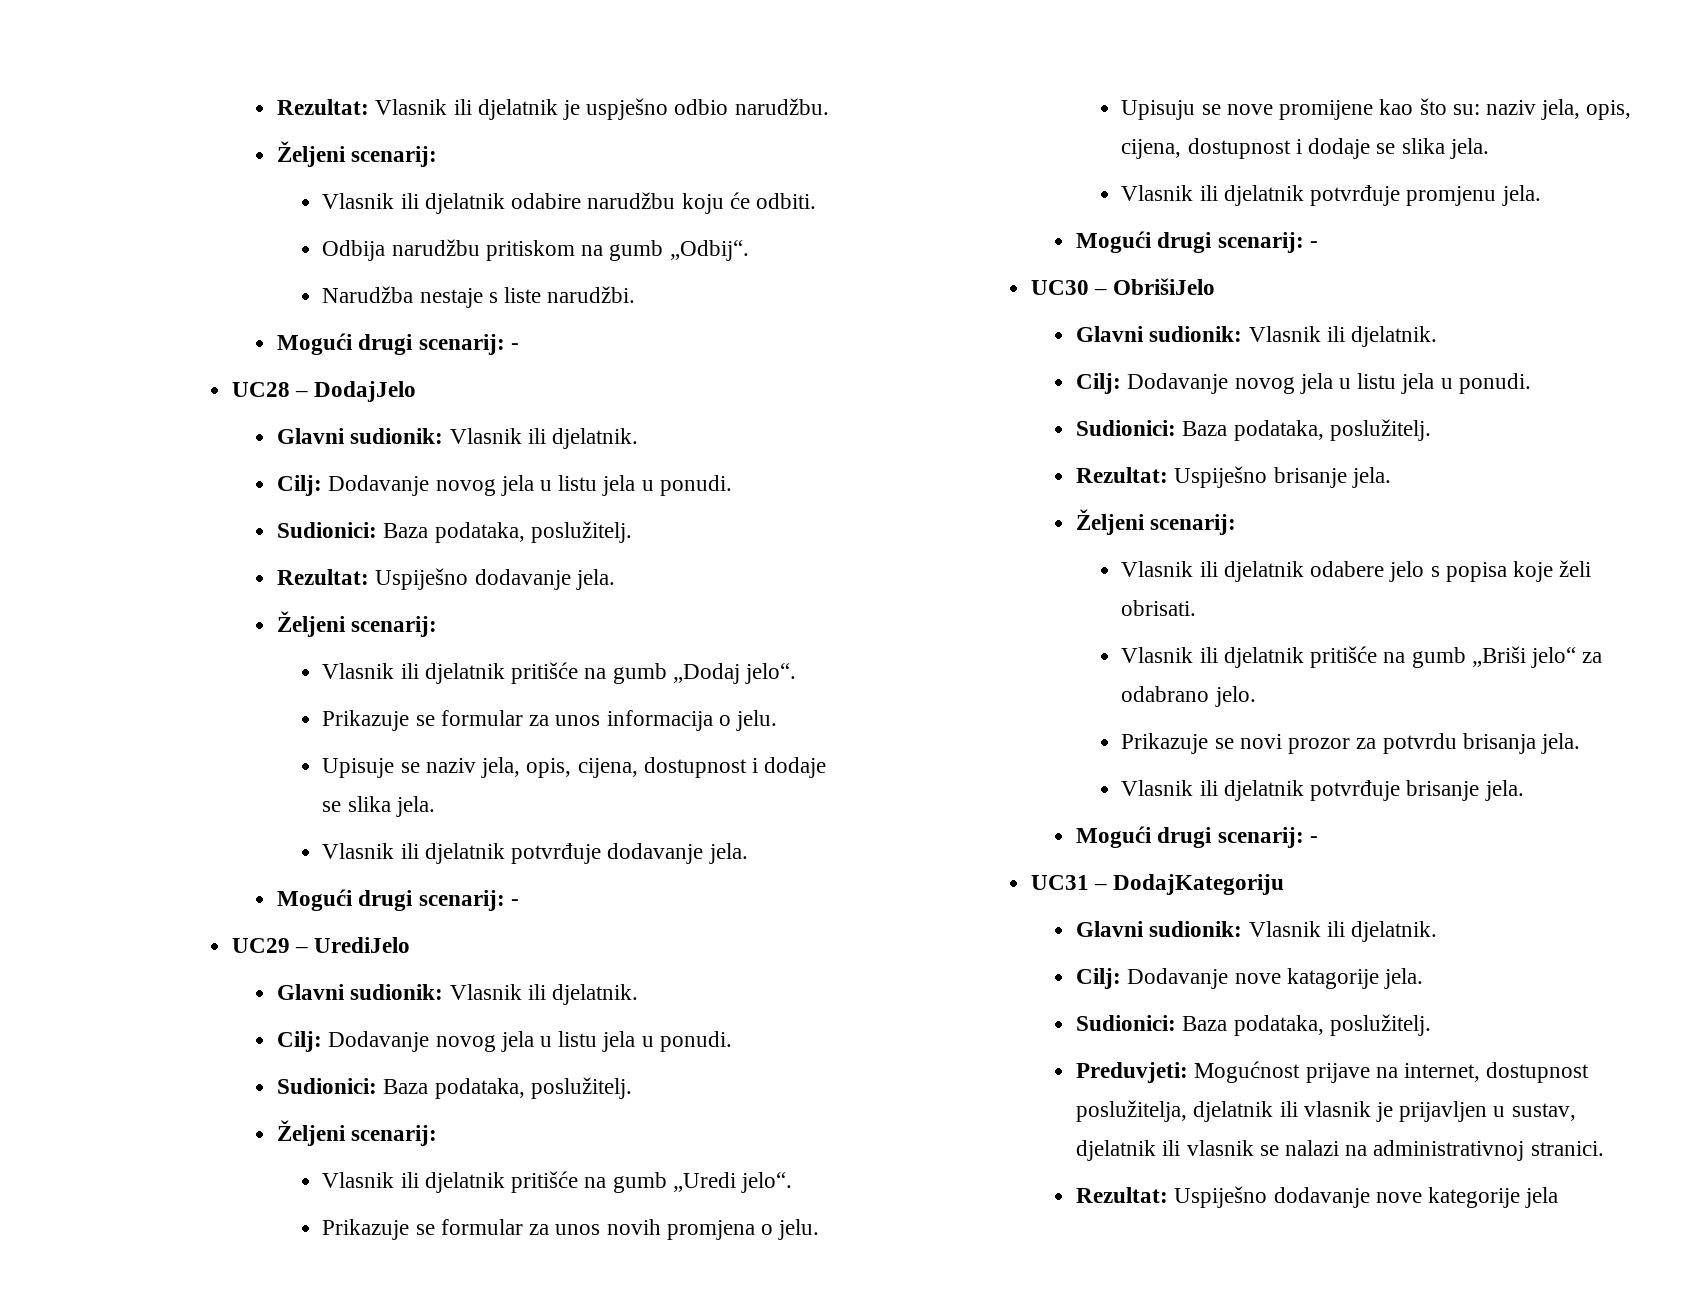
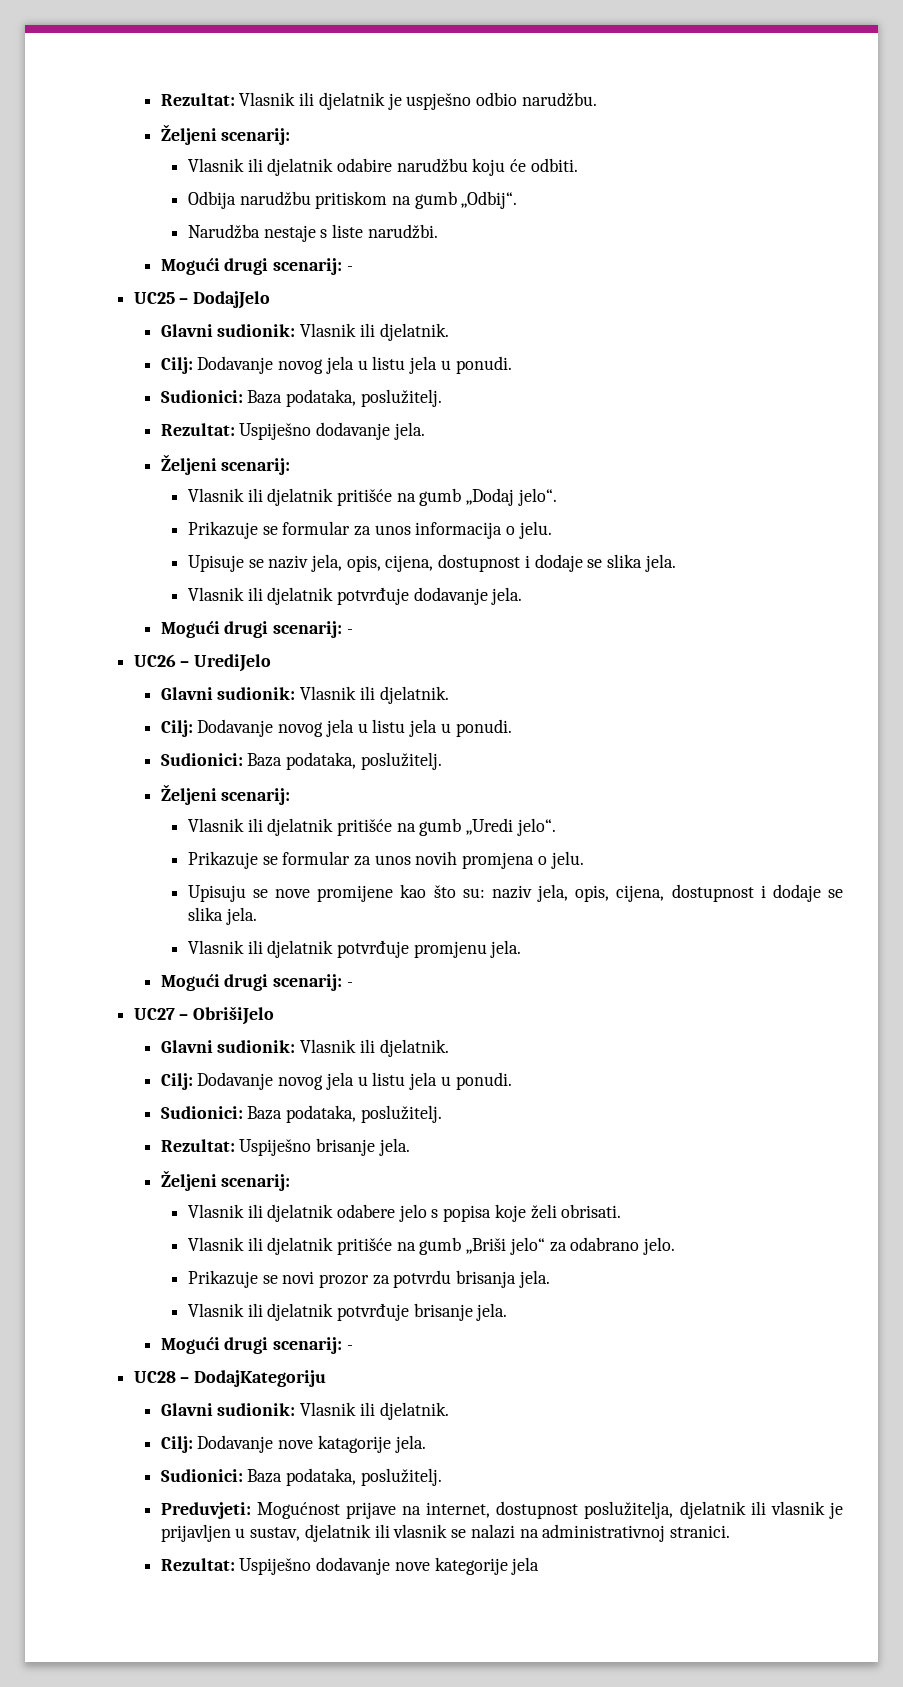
- UC28 – DodajJelo
+ UC25 – DodajJelo
- UC29 – UrediJelo
+ UC26 – UrediJelo
- UC30 – ObrišiJelo
+ UC27 – ObrišiJelo
- UC31 – DodajKategoriju
+ UC28 – DodajKategoriju

